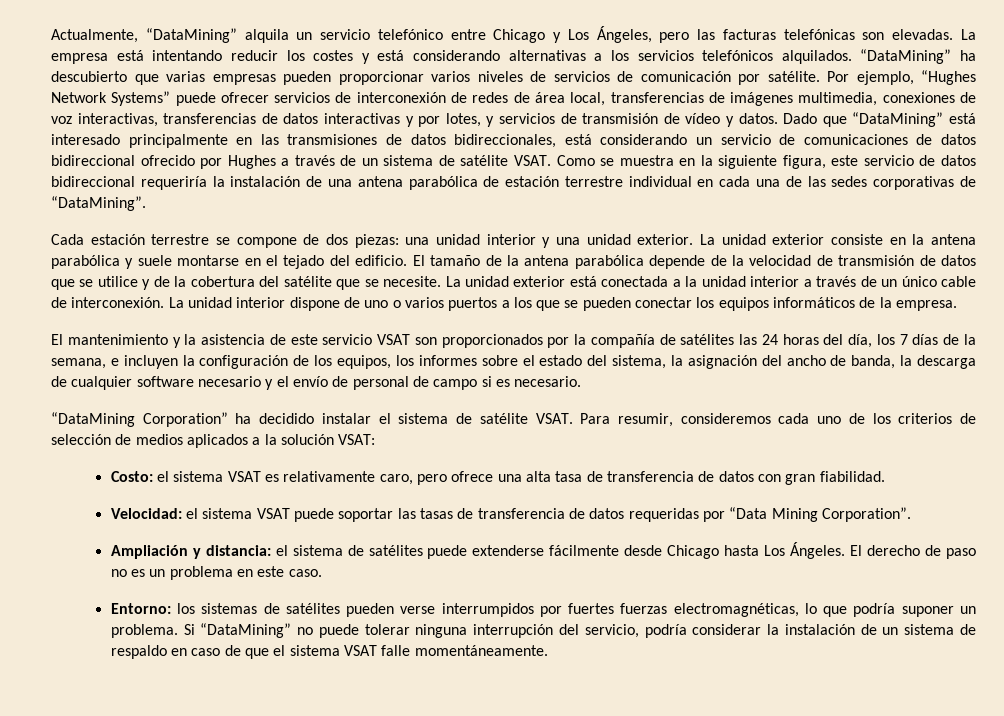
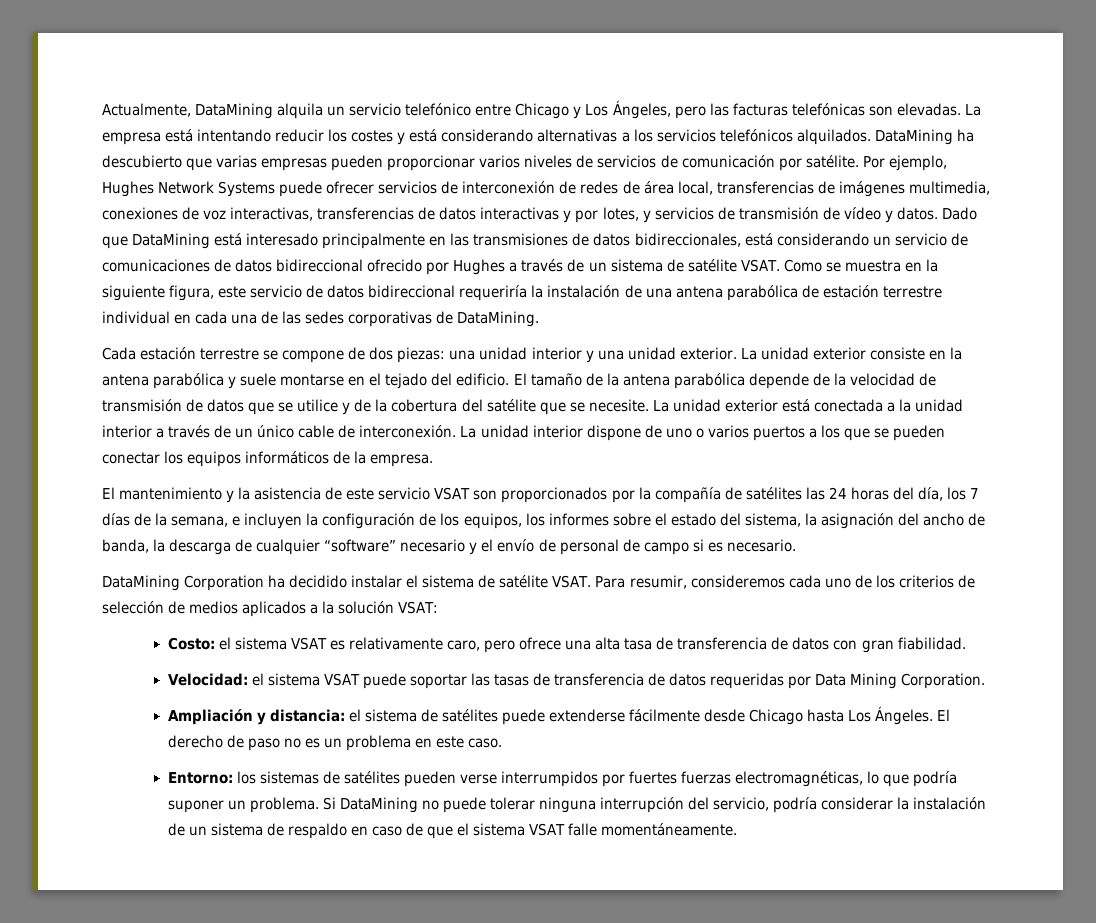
- Actualmente, “DataMining” alquila un servicio telefónico entre Chicago y Los Ángeles, pero las facturas telefónicas son elevadas.
+ Actualmente, DataMining alquila un servicio telefónico entre Chicago y Los Ángeles, pero las facturas telefónicas son elevadas.
- “DataMining” ha descubierto que varias empresas pueden proporcionar varios niveles de servicios de comunicación por satélite.
+ DataMining ha descubierto que varias empresas pueden proporcionar varios niveles de servicios de comunicación por satélite.
- Por ejemplo, “Hughes Network Systems” puede ofrecer servicios de interconexión de redes de área local, transferencias de imágenes multimedia, conexiones de voz interactivas, transferencias de datos interactivas y por lotes, y servicios de transmisión de vídeo y datos.
+ Por ejemplo, Hughes Network Systems puede ofrecer servicios de interconexión de redes de área local, transferencias de imágenes multimedia, conexiones de voz interactivas, transferencias de datos interactivas y por lotes, y servicios de transmisión de vídeo y datos.
- Dado que “DataMining” está interesado principalmente en las transmisiones de datos bidireccionales, está considerando un servicio de comunicaciones de datos bidireccional ofrecido por Hughes a través de un sistema de satélite VSAT.
+ Dado que DataMining está interesado principalmente en las transmisiones de datos bidireccionales, está considerando un servicio de comunicaciones de datos bidireccional ofrecido por Hughes a través de un sistema de satélite VSAT.
- Como se muestra en la siguiente figura, este servicio de datos bidireccional requeriría la instalación de una antena parabólica de estación terrestre individual en cada una de las sedes corporativas de “DataMining”.
+ Como se muestra en la siguiente figura, este servicio de datos bidireccional requeriría la instalación de una antena parabólica de estación terrestre individual en cada una de las sedes corporativas de DataMining.
- El mantenimiento y la asistencia de este servicio VSAT son proporcionados por la compañía de satélites las 24 horas del día, los 7 días de la semana, e incluyen la configuración de los equipos, los informes sobre el estado del sistema, la asignación del ancho de banda, la descarga de cualquier software necesario y el envío de personal de campo si es necesario.
+ El mantenimiento y la asistencia de este servicio VSAT son proporcionados por la compañía de satélites las 24 horas del día, los 7 días de la semana, e incluyen la configuración de los equipos, los informes sobre el estado del sistema, la asignación del ancho de banda, la descarga de cualquier “software” necesario y el envío de personal de campo si es necesario.
- “DataMining Corporation” ha decidido instalar el sistema de satélite VSAT.
+ DataMining Corporation ha decidido instalar el sistema de satélite VSAT.
- Velocidad: el sistema VSAT puede soportar las tasas de transferencia de datos requeridas por “Data Mining Corporation”.
+ Velocidad: el sistema VSAT puede soportar las tasas de transferencia de datos requeridas por Data Mining Corporation.
- Si “DataMining” no puede tolerar ninguna interrupción del servicio, podría considerar la instalación de un sistema de respaldo en caso de que el sistema VSAT falle momentáneamente.
+ Si DataMining no puede tolerar ninguna interrupción del servicio, podría considerar la instalación de un sistema de respaldo en caso de que el sistema VSAT falle momentáneamente.

